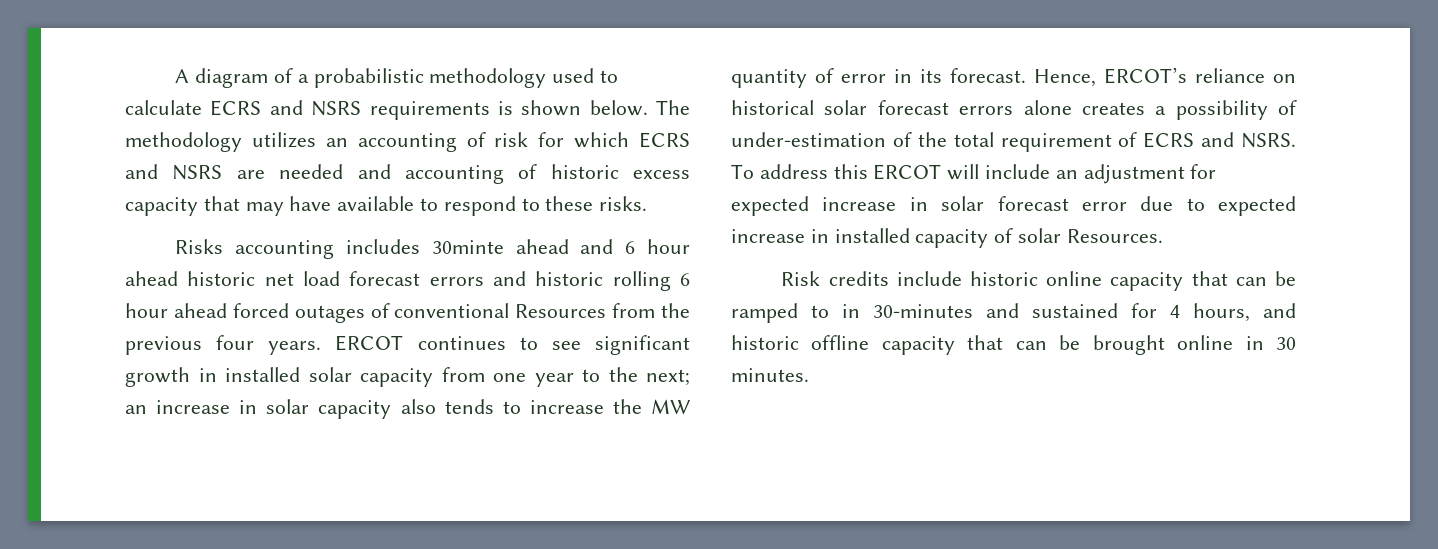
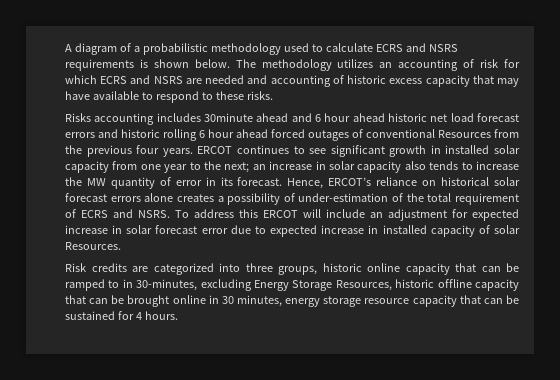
- Risks accounting includes 30minte ahead and 6 hour ahead historic net load forecast errors and historic rolling 6 hour ahead forced outages of conventional Resources from the previous four years.
+ Risks accounting includes 30minute ahead and 6 hour ahead historic net load forecast errors and historic rolling 6 hour ahead forced outages of conventional Resources from the previous four years.
- Risk credits include historic online capacity that can be ramped to in 30-minutes and sustained for 4 hours, and historic offline capacity that can be brought online in 30 minutes.
+ Risk credits are categorized into three groups, historic online capacity that can be ramped to in 30-minutes, excluding Energy Storage Resources, historic offline capacity that can be brought online in 30 minutes, energy storage resource capacity that can be sustained for 4 hours.

